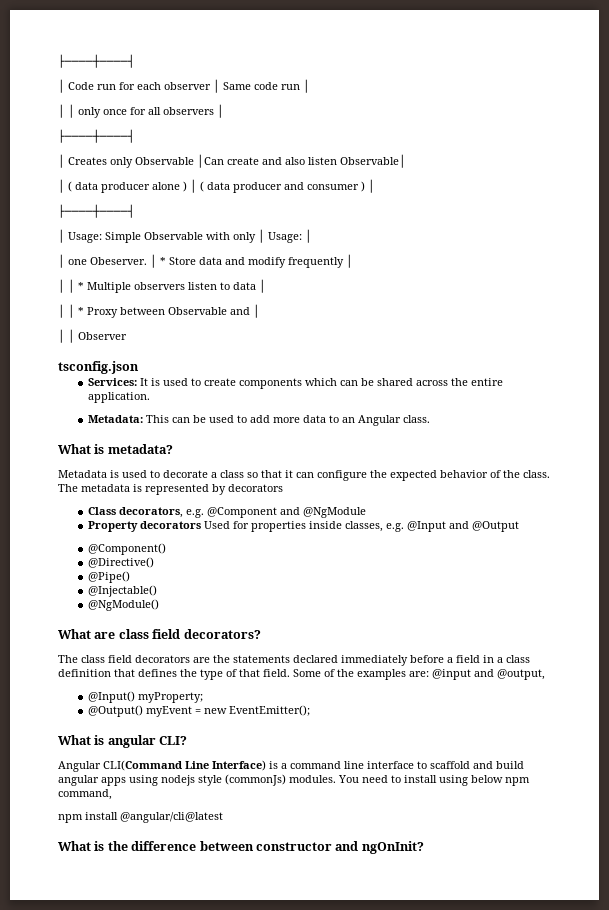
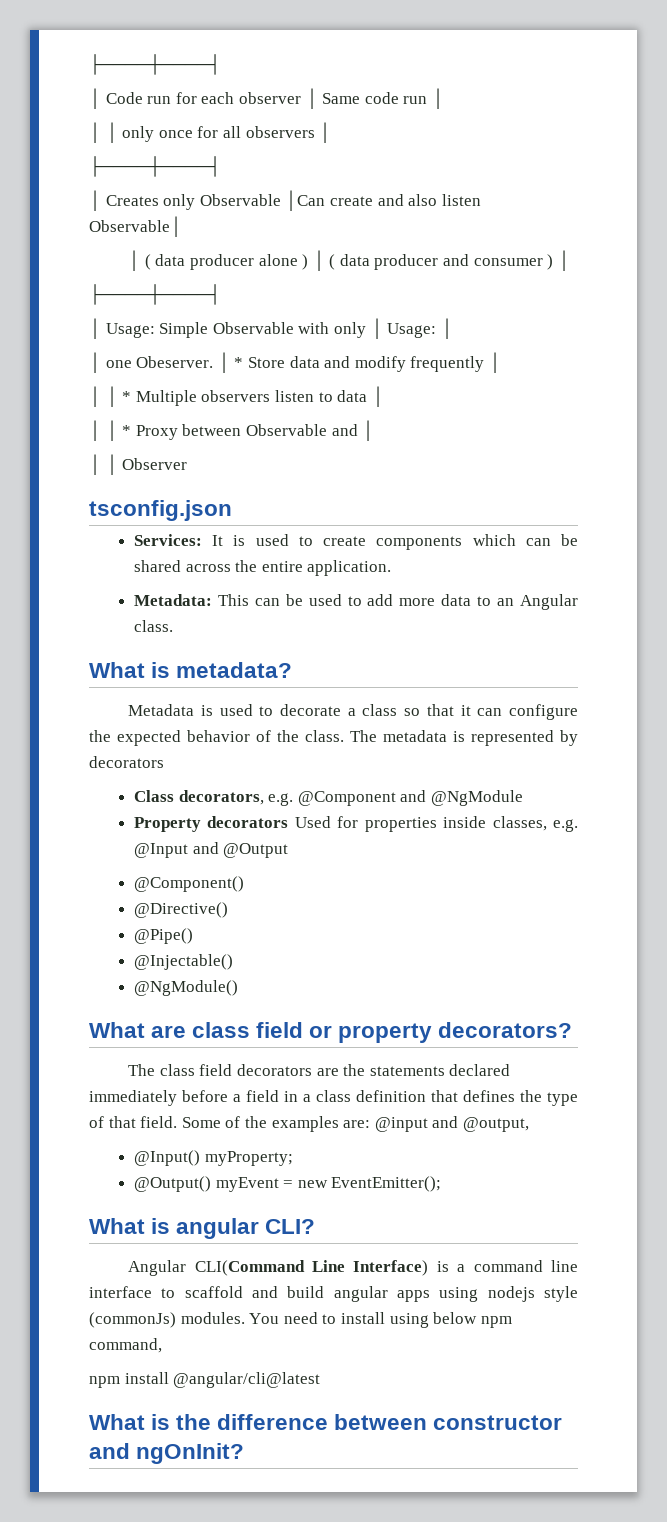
- What are class field decorators?
+ What are class field or property decorators?

